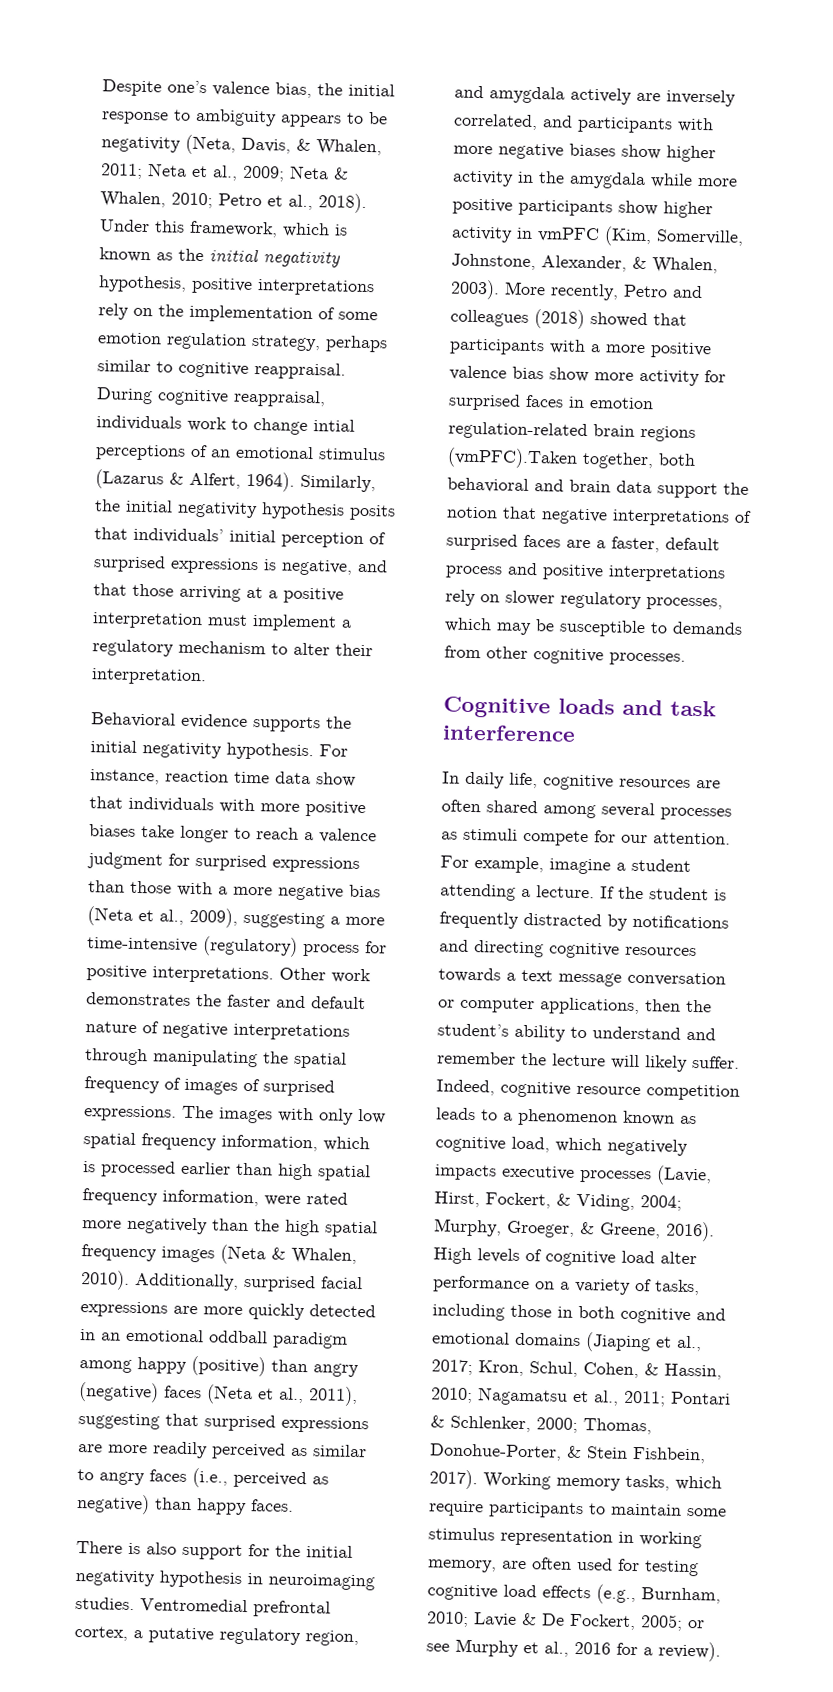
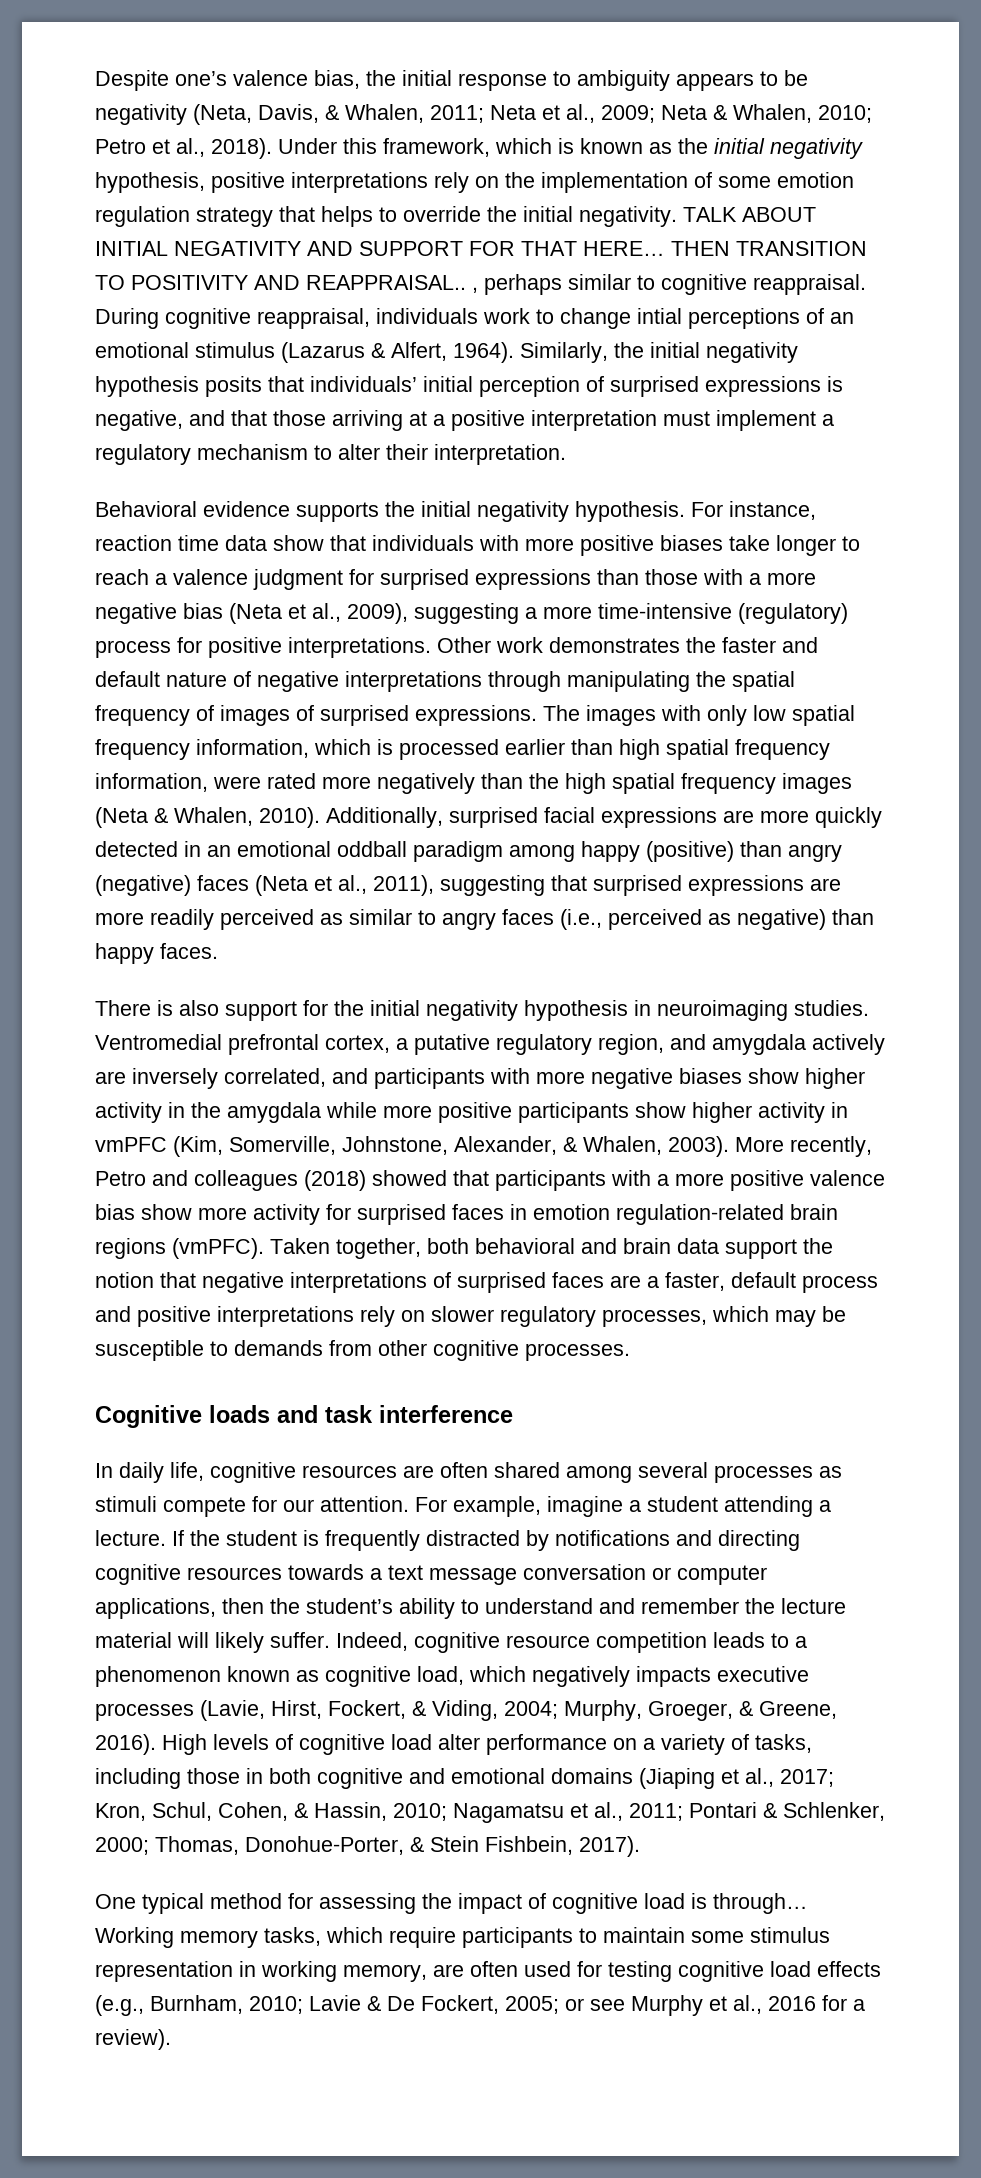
- Under this framework, which is known as the initial negativity hypothesis, positive interpretations rely on the implementation of some emotion regulation strategy, perhaps similar to cognitive reappraisal.
+ Under this framework, which is known as the initial negativity hypothesis, positive interpretations rely on the implementation of some emotion regulation strategy that helps to override the initial negativity. TALK ABOUT INITIAL NEGATIVITY AND SUPPORT FOR THAT HERE… THEN TRANSITION TO POSITIVITY AND REAPPRAISAL.. , perhaps similar to cognitive reappraisal.
- More recently, Petro and colleagues (2018) showed that participants with a more positive valence bias show more activity for surprised faces in emotion regulation-related brain regions (vmPFC).Taken together, both behavioral and brain data support the notion that negative interpretations of surprised faces are a faster, default process and positive interpretations rely on slower regulatory processes, which may be susceptible to demands from other cognitive processes.
+ More recently, Petro and colleagues (2018) showed that participants with a more positive valence bias show more activity for surprised faces in emotion regulation-related brain regions (vmPFC). Taken together, both behavioral and brain data support the notion that negative interpretations of surprised faces are a faster, default process and positive interpretations rely on slower regulatory processes, which may be susceptible to demands from other cognitive processes.
- If the student is frequently distracted by notifications and directing cognitive resources towards a text message conversation or computer applications, then the student’s ability to understand and remember the lecture will likely suffer.
+ If the student is frequently distracted by notifications and directing cognitive resources towards a text message conversation or computer applications, then the student’s ability to understand and remember the lecture material will likely suffer.
- Thomas, Donohue-Porter, & Stein Fishbein, 2017). Working memory tasks, which require participants to maintain some stimulus representation in working memory, are often used for testing cognitive load effects (e.g., Burnham, 2010;
+ Thomas, Donohue-Porter, & Stein Fishbein, 2017).
+ One typical method for assessing the impact of cognitive load is through… Working memory tasks, which require participants to maintain some stimulus representation in working memory, are often used for testing cognitive load effects (e.g., Burnham, 2010;

